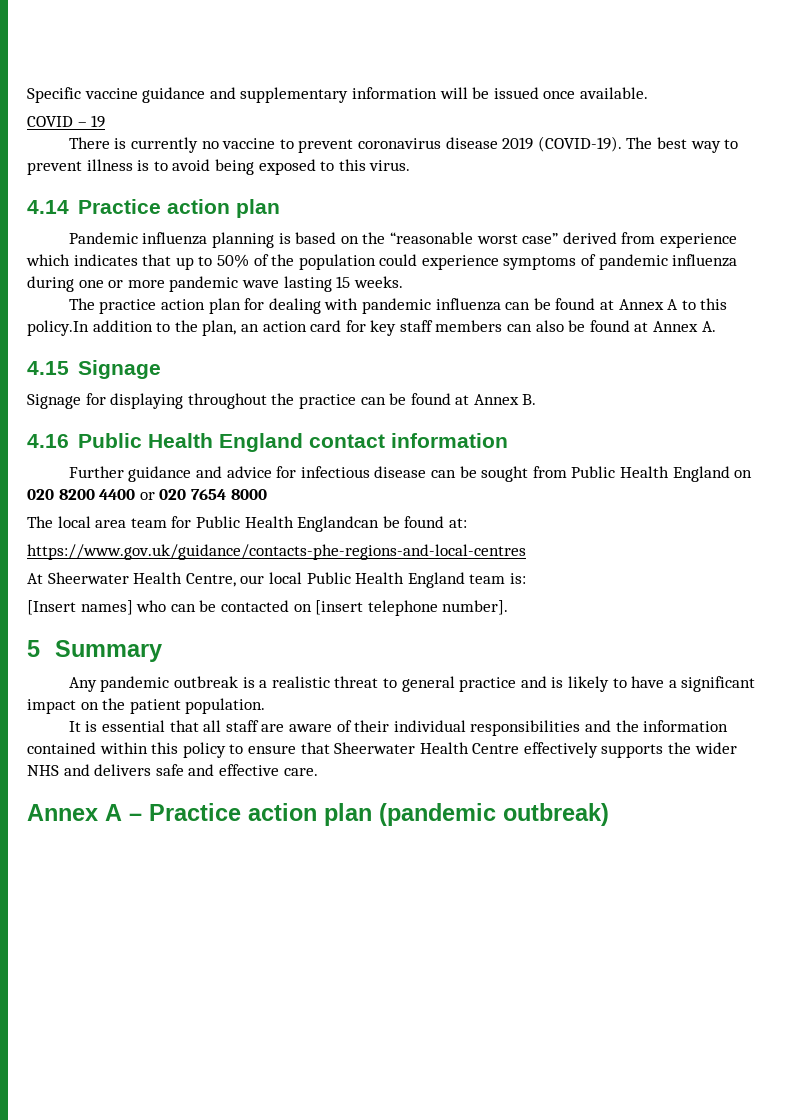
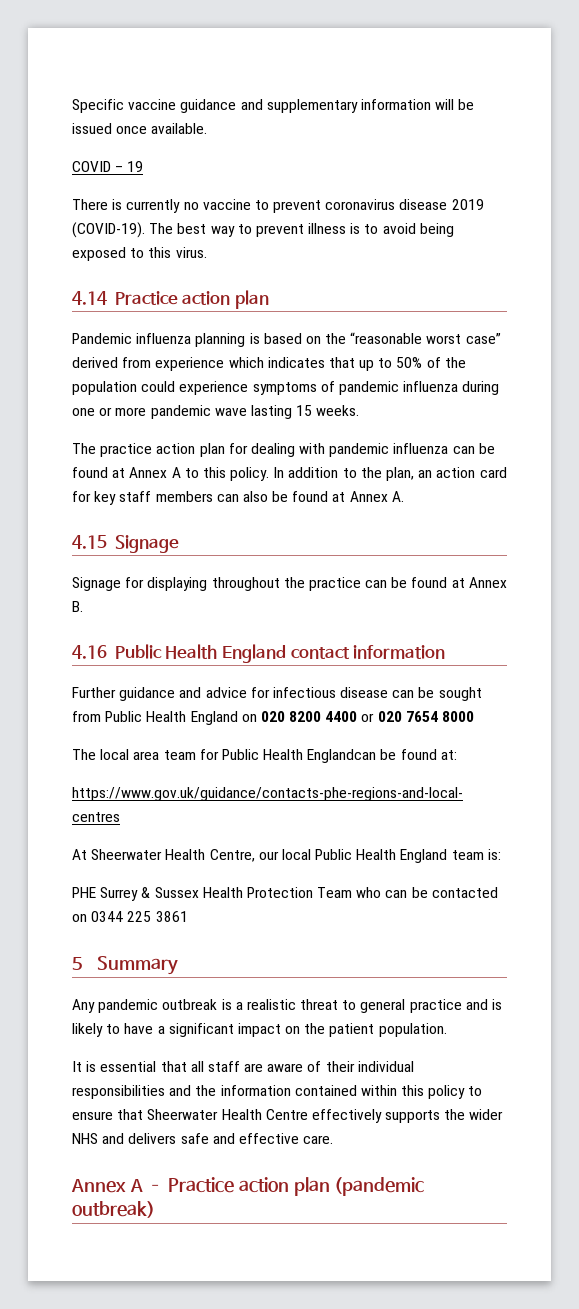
- The practice action plan for dealing with pandemic influenza can be found at Annex A to this policy.In addition to the plan, an action card for key staff members can also be found at Annex A.
+ The practice action plan for dealing with pandemic influenza can be found at Annex A to this policy. In addition to the plan, an action card for key staff members can also be found at Annex A.
- [Insert names] who can be contacted on [insert telephone number].
+ PHE Surrey & Sussex Health Protection Team who can be contacted on 0344 225 3861

